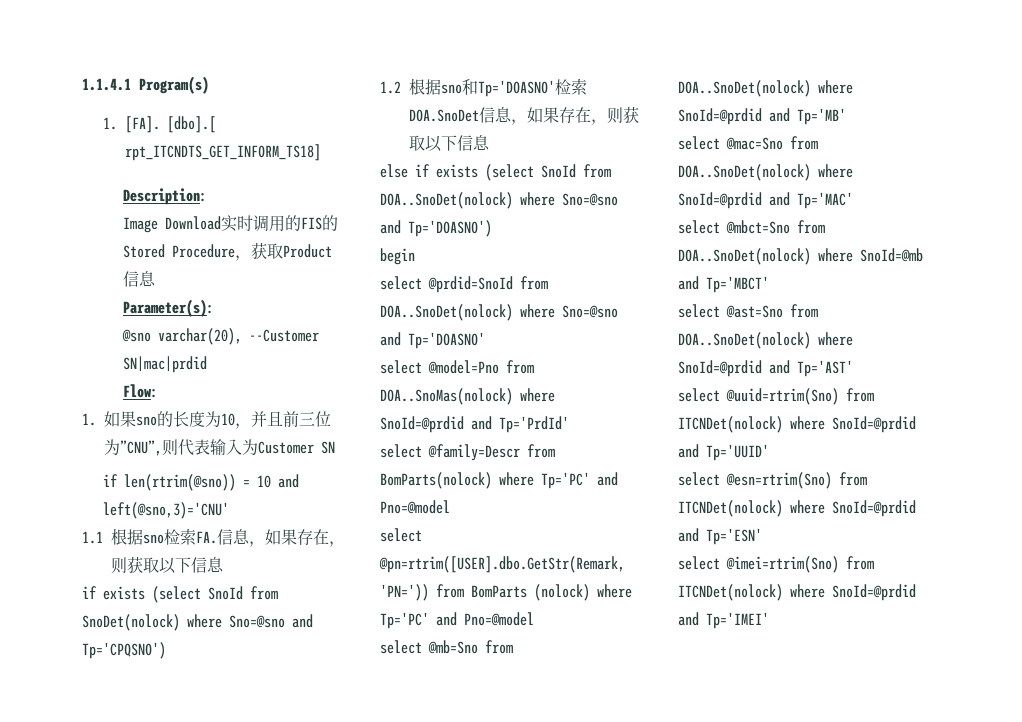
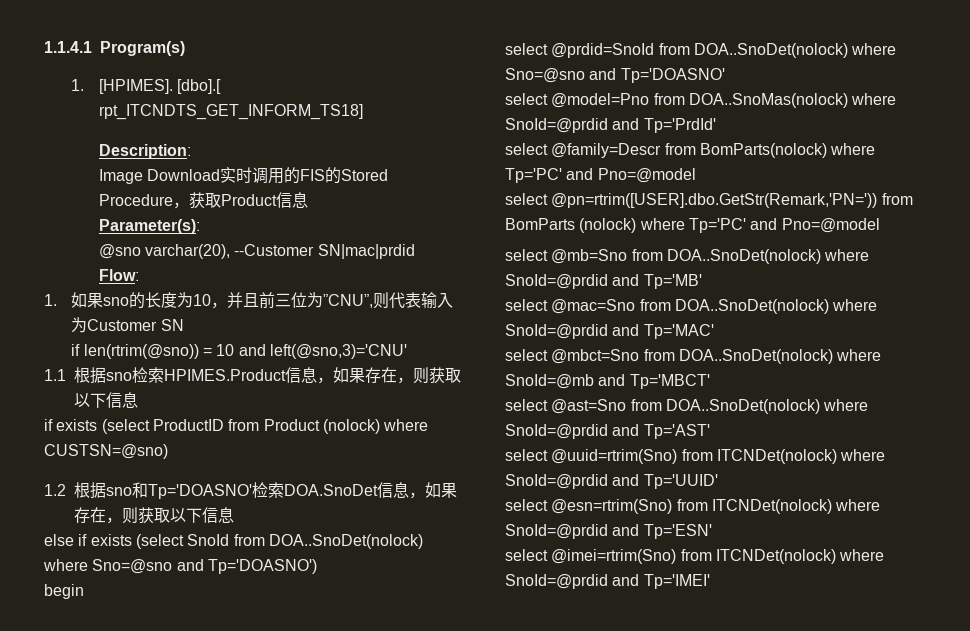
- 1. [FA]. [dbo].[ rpt_ITCNDTS_GET_INFORM_TS18]
+ 1. [HPIMES]. [dbo].[ rpt_ITCNDTS_GET_INFORM_TS18]
- 1.1根据sno检索FA.信息，如果存在，则获取以下信息
+ 1.1根据sno检索HPIMES.Product信息，如果存在，则获取以下信息
- if exists (select SnoId from SnoDet(nolock) where Sno=@sno and Tp='CPQSNO')
+ if exists (select ProductID from Product (nolock) where CUSTSN=@sno)

